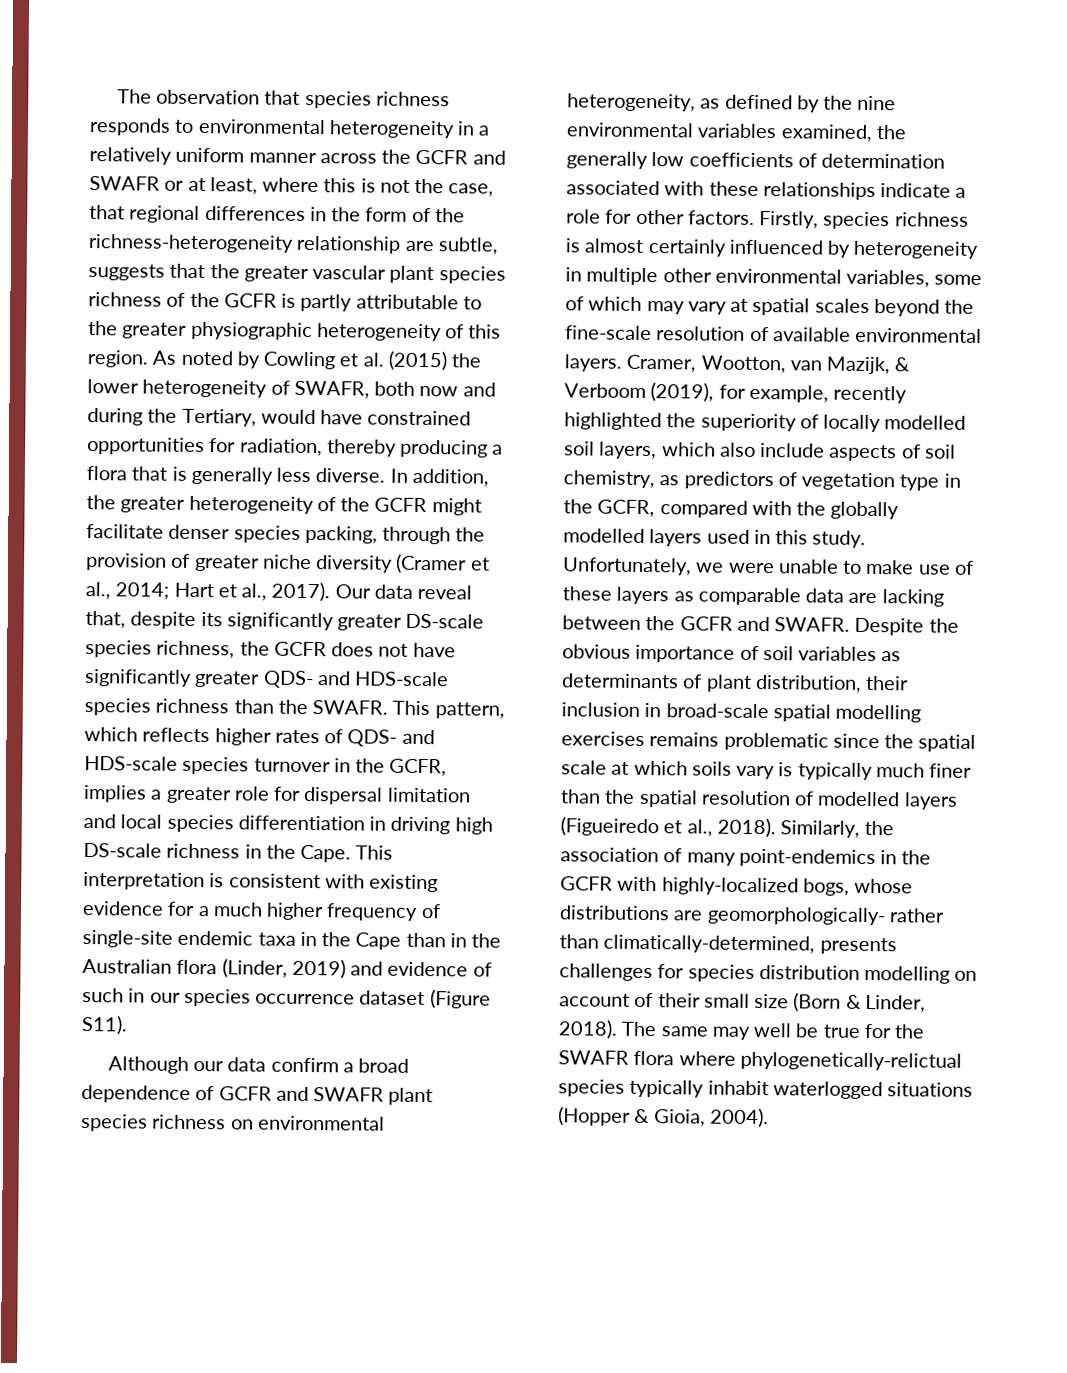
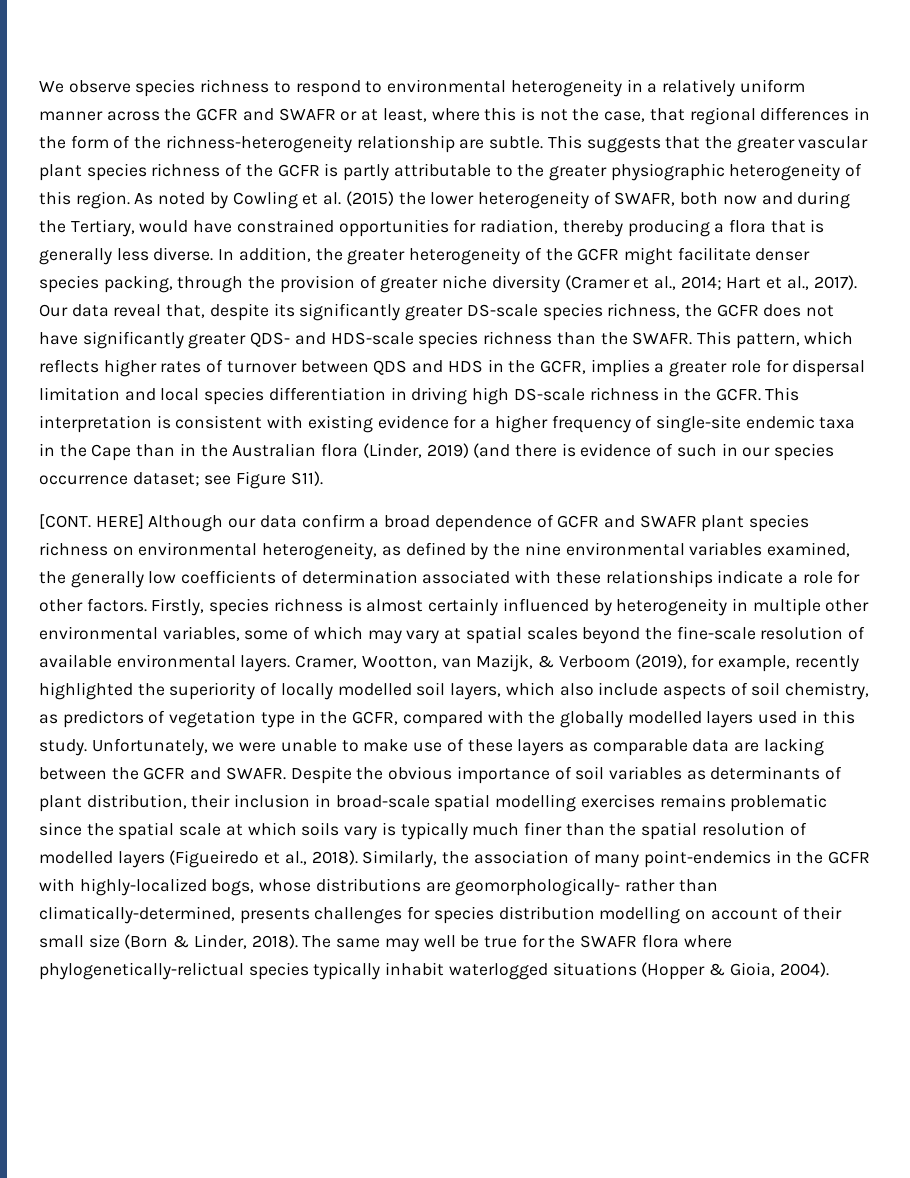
- The observation that species richness responds to environmental heterogeneity in a relatively uniform manner across the GCFR and SWAFR or at least, where this is not the case, that regional differences in the form of the richness-heterogeneity relationship are subtle, suggests that the greater vascular plant species richness of the GCFR is partly attributable to the greater physiographic heterogeneity of this region.
+ We observe species richness to respond to environmental heterogeneity in a relatively uniform manner across the GCFR and SWAFR or at least, where this is not the case, that regional differences in the form of the richness-heterogeneity relationship are subtle. This suggests that the greater vascular plant species richness of the GCFR is partly attributable to the greater physiographic heterogeneity of this region.
- This pattern, which reflects higher rates of QDS- and HDS-scale species turnover in the GCFR, implies a greater role for dispersal limitation and local species differentiation in driving high DS-scale richness in the Cape.
+ This pattern, which reflects higher rates of turnover between QDS and HDS in the GCFR, implies a greater role for dispersal limitation and local species differentiation in driving high DS-scale richness in the GCFR.
- This interpretation is consistent with existing evidence for a much higher frequency of single-site endemic taxa in the Cape than in the Australian flora (Linder, 2019) and evidence of such in our species occurrence dataset (Figure S11).
+ This interpretation is consistent with existing evidence for a higher frequency of single-site endemic taxa in the Cape than in the Australian flora (Linder, 2019) (and there is evidence of such in our species occurrence dataset; see Figure S11).
- Although our data confirm a broad dependence of GCFR and SWAFR plant species richness on environmental heterogeneity, as defined by the nine environmental variables examined, the generally low coefficients of determination associated with these relationships indicate a role for other factors.
+ [CONT. HERE] Although our data confirm a broad dependence of GCFR and SWAFR plant species richness on environmental heterogeneity, as defined by the nine environmental variables examined, the generally low coefficients of determination associated with these relationships indicate a role for other factors.

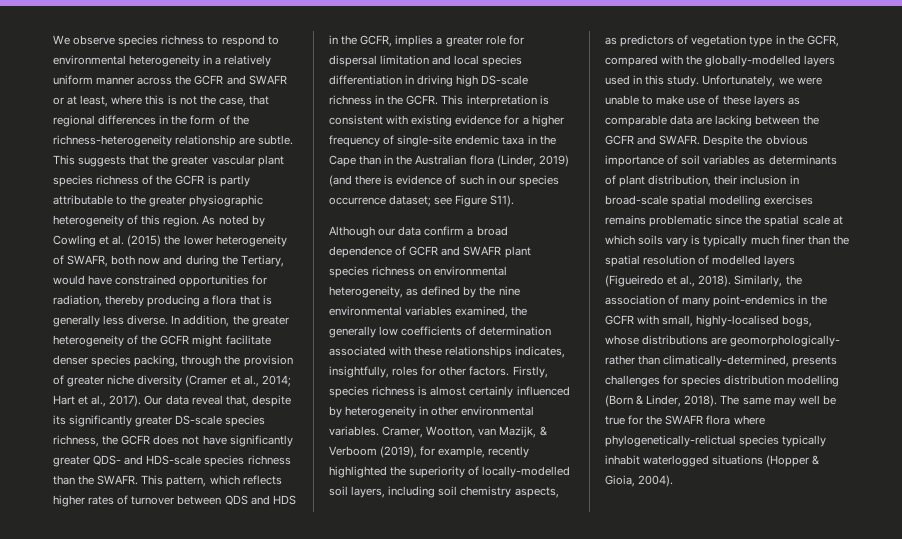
- [CONT. HERE] Although our data confirm a broad dependence of GCFR and SWAFR plant species richness on environmental heterogeneity, as defined by the nine environmental variables examined, the generally low coefficients of determination associated with these relationships indicate a role for other factors.
+ Although our data confirm a broad dependence of GCFR and SWAFR plant species richness on environmental heterogeneity, as defined by the nine environmental variables examined, the generally low coefficients of determination associated with these relationships indicates, insightfully, roles for other factors.
- Firstly, species richness is almost certainly influenced by heterogeneity in multiple other environmental variables, some of which may vary at spatial scales beyond the fine-scale resolution of available environmental layers.
+ Firstly, species richness is almost certainly influenced by heterogeneity in other environmental variables.
- Cramer, Wootton, van Mazijk, & Verboom (2019), for example, recently highlighted the superiority of locally modelled soil layers, which also include aspects of soil chemistry, as predictors of vegetation type in the GCFR, compared with the globally modelled layers used in this study.
+ Cramer, Wootton, van Mazijk, & Verboom (2019), for example, recently highlighted the superiority of locally-modelled soil layers, including soil chemistry aspects, as predictors of vegetation type in the GCFR, compared with the globally-modelled layers used in this study.
- Similarly, the association of many point-endemics in the GCFR with highly-localized bogs, whose distributions are geomorphologically- rather than climatically-determined, presents challenges for species distribution modelling on account of their small size (Born & Linder, 2018).
+ Similarly, the association of many point-endemics in the GCFR with small, highly-localised bogs, whose distributions are geomorphologically- rather than climatically-determined, presents challenges for species distribution modelling (Born & Linder, 2018).

